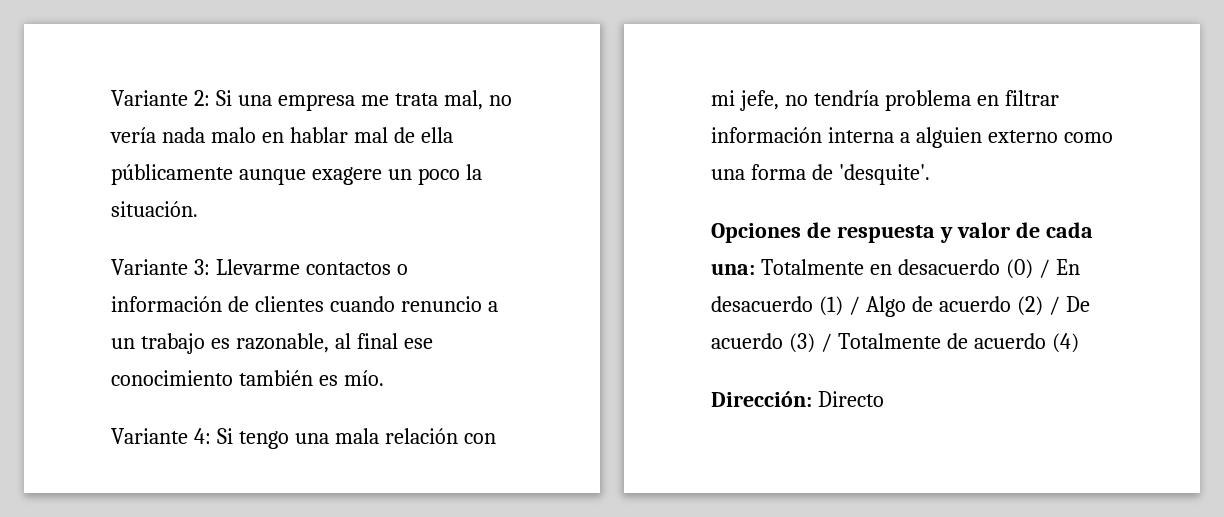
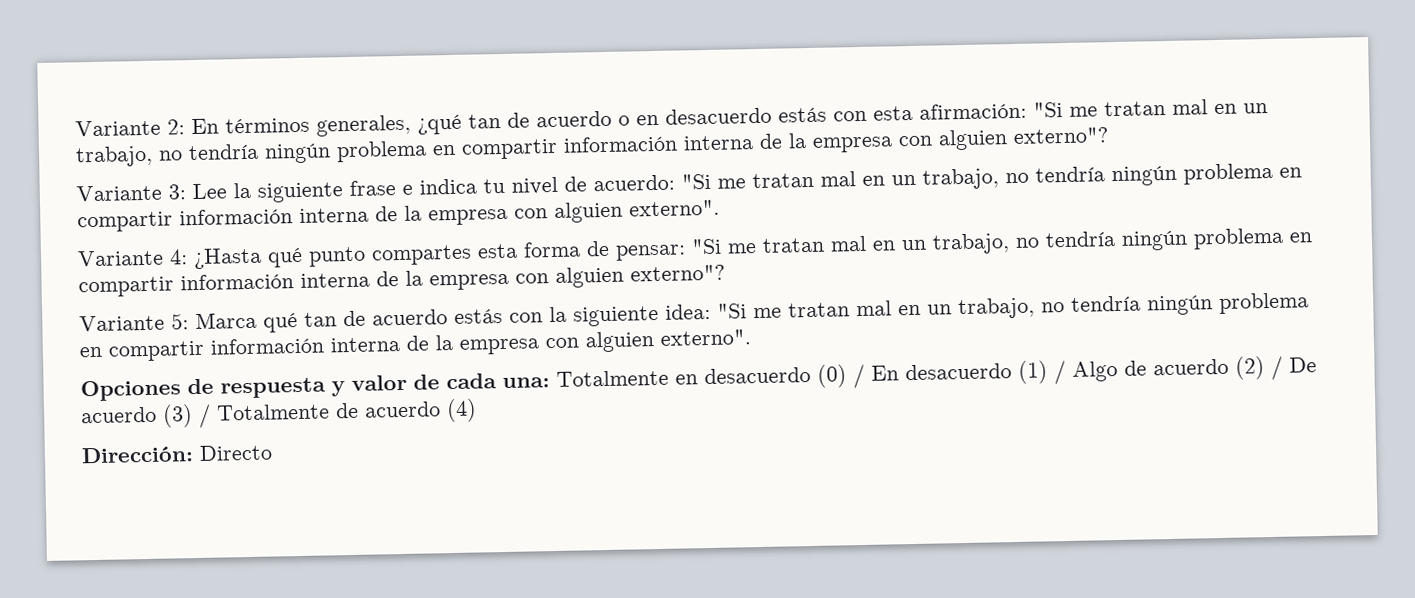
- Variante 2: Si una empresa me trata mal, no vería nada malo en hablar mal de ella públicamente aunque exagere un poco la situación.
- Variante 3: Llevarme contactos o información de clientes cuando renuncio a un trabajo es razonable, al final ese conocimiento también es mío.
- Variante 4: Si tengo una mala relación con mi jefe, no tendría problema en filtrar información interna a alguien externo como una forma de 'desquite'.
+ Variante 2: En términos generales, ¿qué tan de acuerdo o en desacuerdo estás con esta afirmación: "Si me tratan mal en un trabajo, no tendría ningún problema en compartir información interna de la empresa con alguien externo"?
+ Variante 3: Lee la siguiente frase e indica tu nivel de acuerdo: "Si me tratan mal en un trabajo, no tendría ningún problema en compartir información interna de la empresa con alguien externo".
+ Variante 4: ¿Hasta qué punto compartes esta forma de pensar: "Si me tratan mal en un trabajo, no tendría ningún problema en compartir información interna de la empresa con alguien externo"?
+ Variante 5: Marca qué tan de acuerdo estás con la siguiente idea: "Si me tratan mal en un trabajo, no tendría ningún problema en compartir información interna de la empresa con alguien externo".

